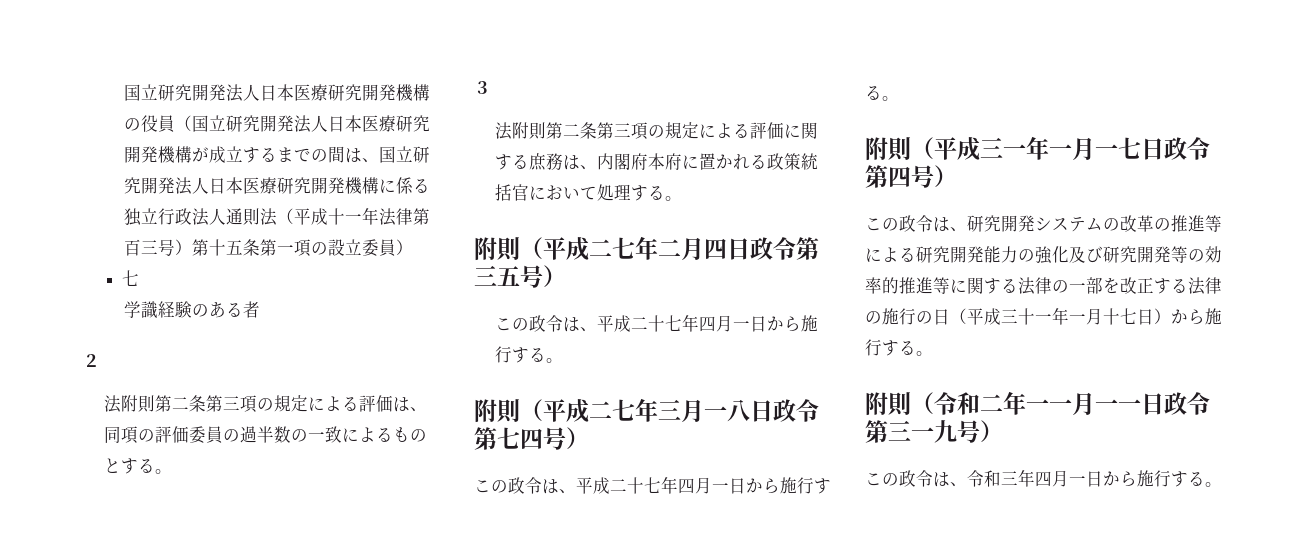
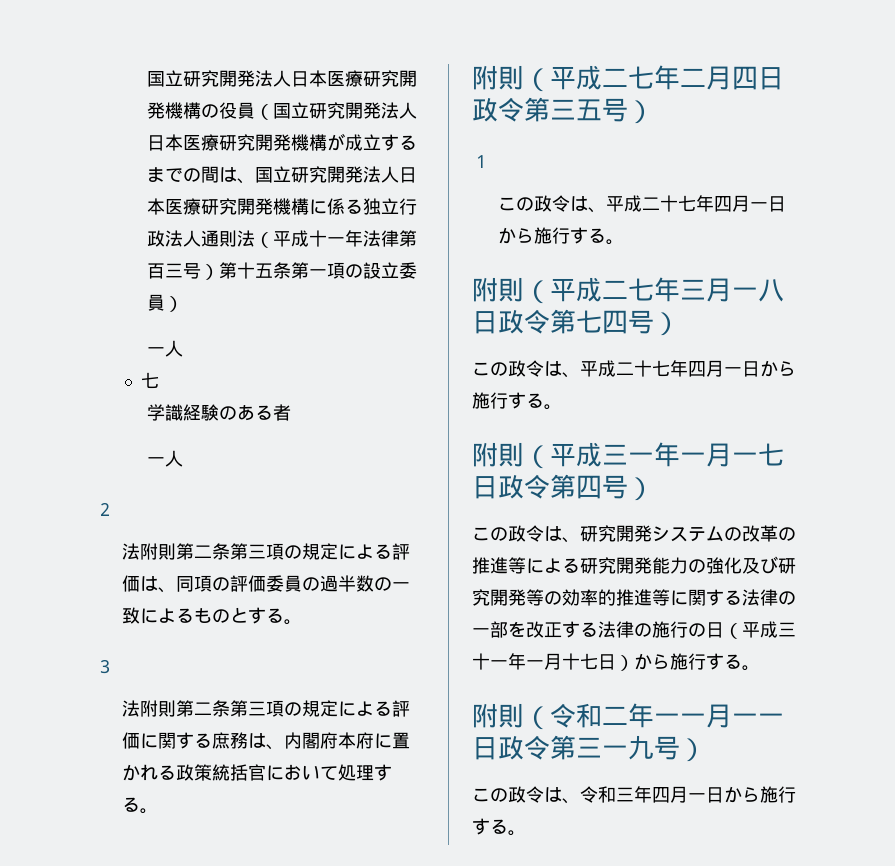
  国立研究開発法人日本医療研究開発機構の役員（国立研究開発法人日本医療研究開発機構が成立するまでの間は、国立研究開発法人日本医療研究開発機構に係る独立行政法人通則法（平成十一年法律第百三号）第十五条第一項の設立委員）
+ 一人
  学識経験のある者
+ 一人
+ １

